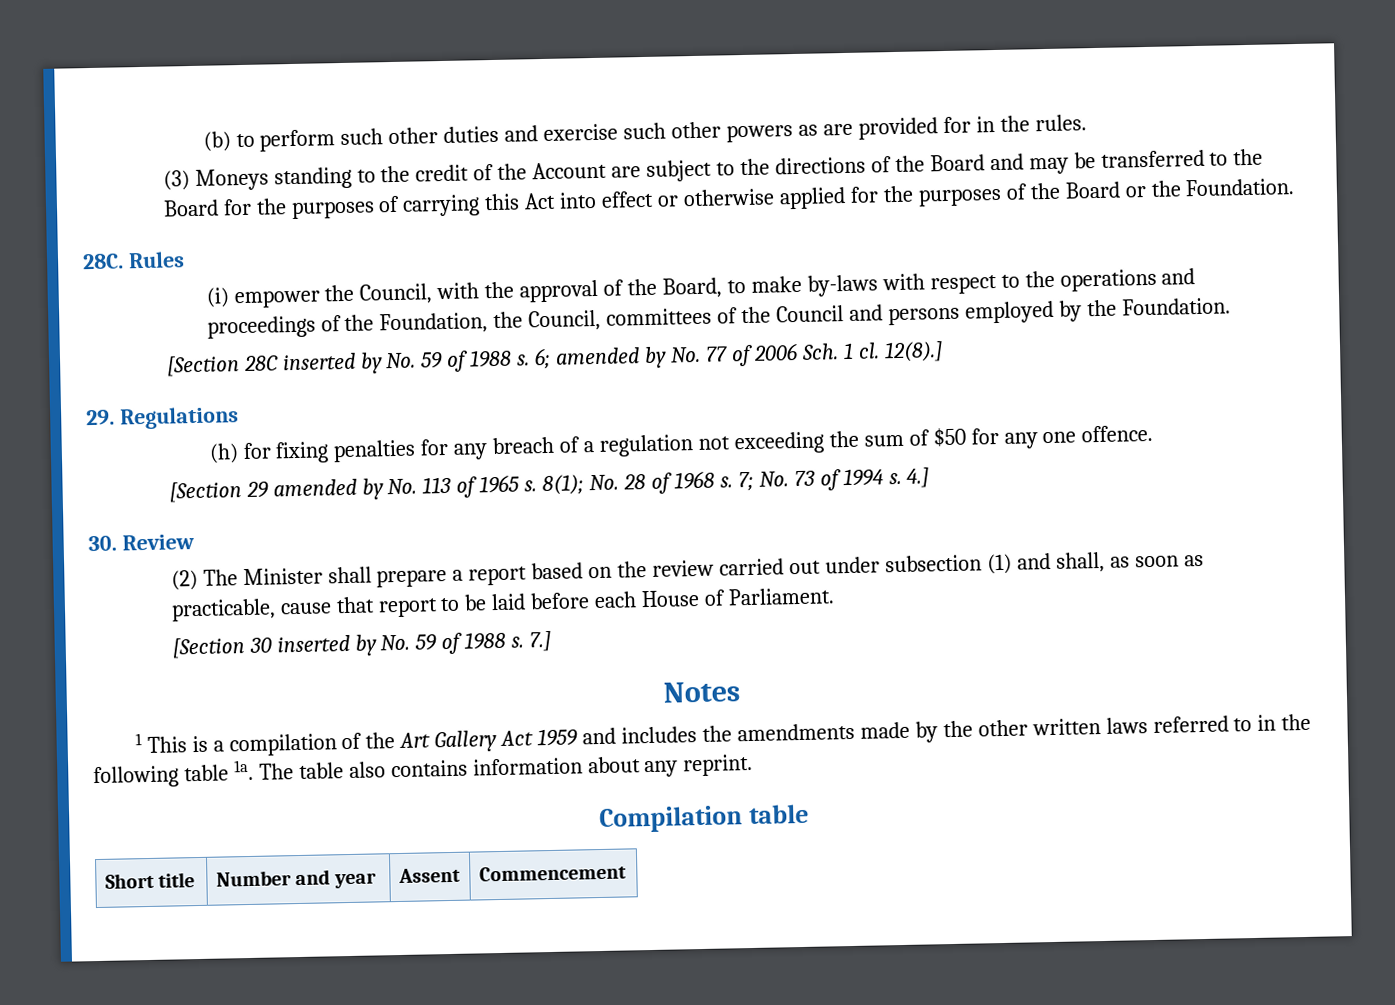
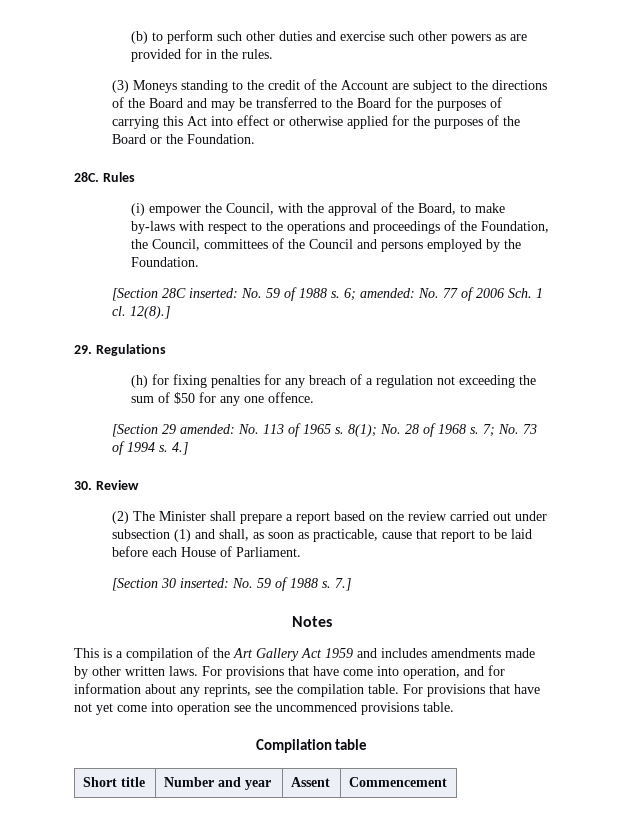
- [Section 28C inserted by No. 59 of 1988 s.
+ [Section 28C inserted: No. 59 of 1988 s.
- 6; amended by No. 77 of 2006 Sch. 1 cl.
+ 6; amended: No. 77 of 2006 Sch. 1 cl.
- [Section 29 amended by No. 113 of 1965 s.
+ [Section 29 amended: No. 113 of 1965 s.
- [Section 30 inserted by No. 59 of 1988 s.
+ [Section 30 inserted: No. 59 of 1988 s.
- 1 This is a compilation of the Art Gallery Act 1959 and includes the amendments made by the other written laws referred to in the following table 1a. The table also contains information about any reprint.
+ This is a compilation of the Art Gallery Act 1959 and includes amendments made by other written laws. For provisions that have come into operation, and for information about any reprints, see the compilation table. For provisions that have not yet come into operation see the uncommenced provisions table.

